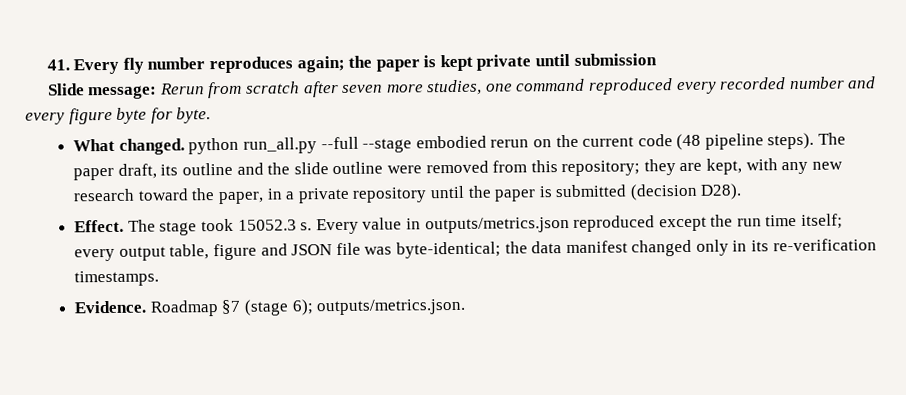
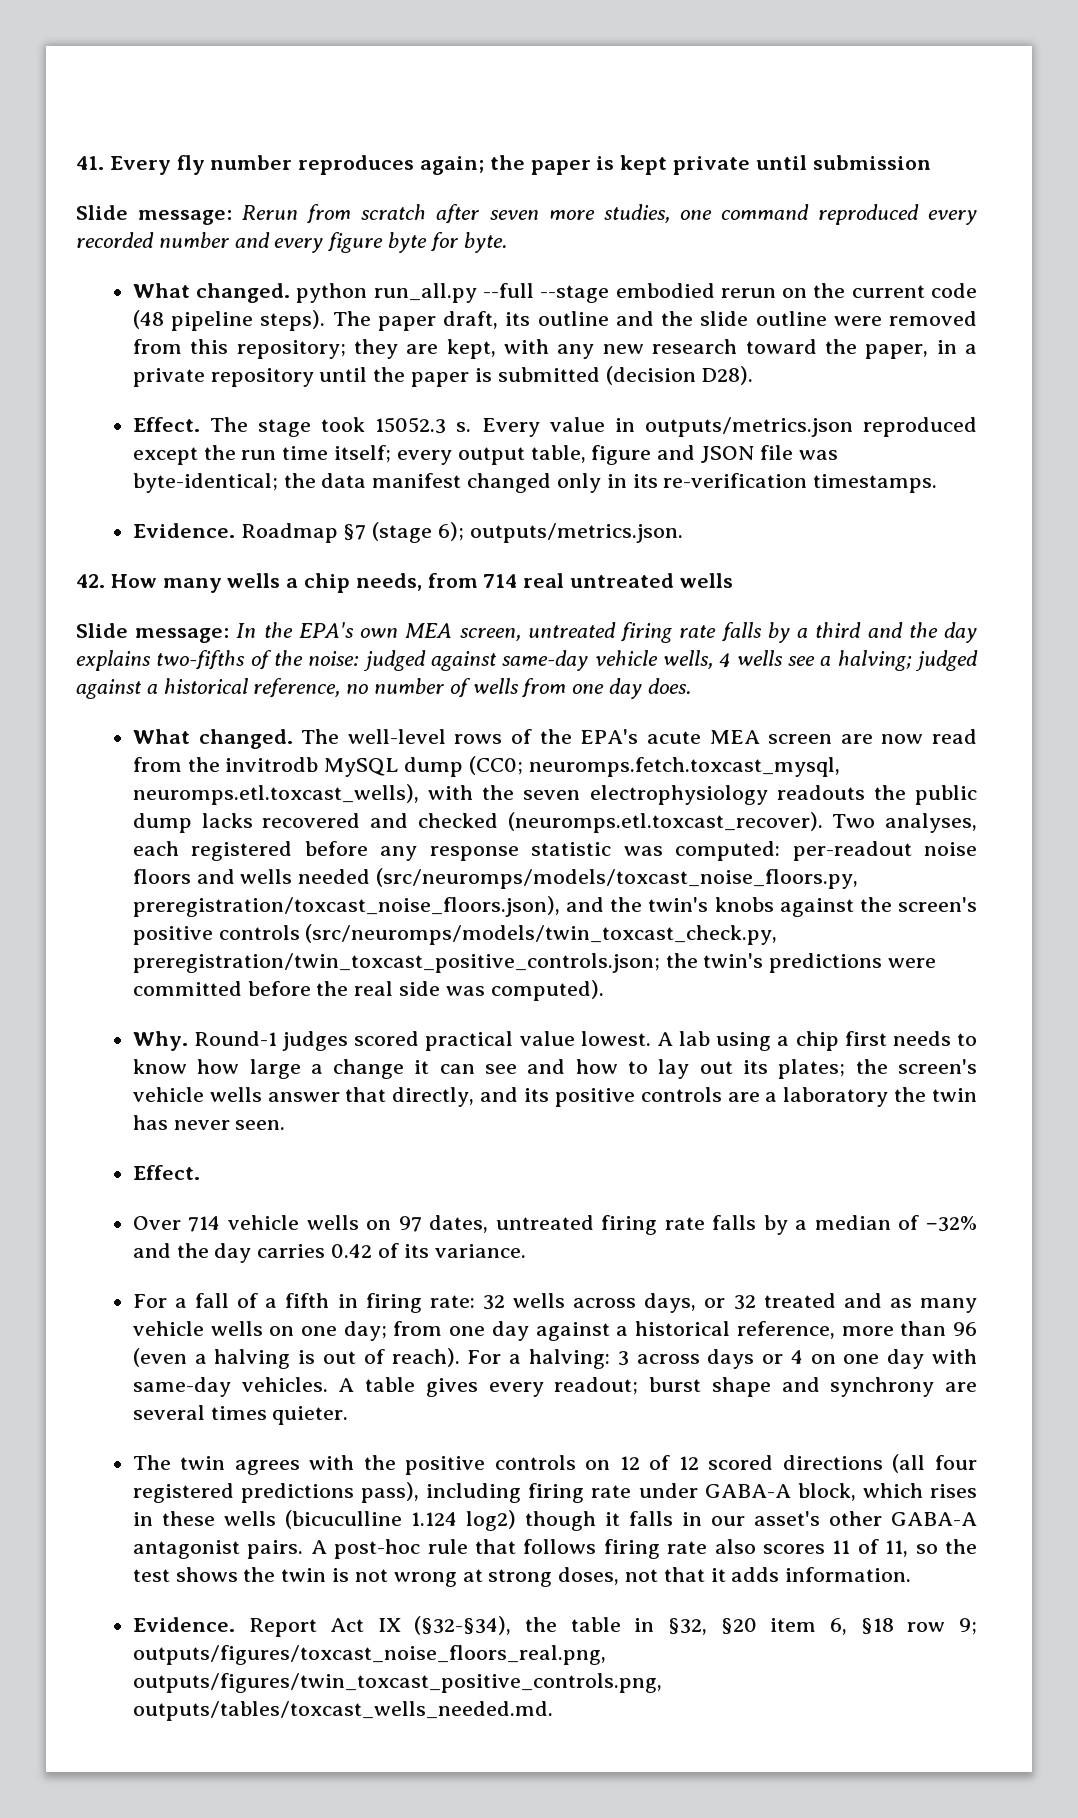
+ 42. How many wells a chip needs, from 714 real untreated wells
+ Slide message: In the EPA's own MEA screen, untreated firing rate falls by a third and the day explains two-fifths of the noise: judged against same-day vehicle wells, 4 wells see a halving; judged against a historical reference, no number of wells from one day does.
+ What changed. The well-level rows of the EPA's acute MEA screen are now read from the invitrodb MySQL dump (CC0; neuromps.fetch.toxcast_mysql, neuromps.etl.toxcast_wells), with the seven electrophysiology readouts the public dump lacks recovered and checked (neuromps.etl.toxcast_recover). Two analyses, each registered before any response statistic was computed: per-readout noise floors and wells needed (src/neuromps/models/toxcast_noise_floors.py, preregistration/toxcast_noise_floors.json), and the twin's knobs against the screen's positive controls (src/neuromps/models/twin_toxcast_check.py, preregistration/twin_toxcast_positive_controls.json; the twin's predictions were committed before the real side was computed).
+ Why. Round-1 judges scored practical value lowest. A lab using a chip first needs to know how large a change it can see and how to lay out its plates; the screen's vehicle wells answer that directly, and its positive controls are a laboratory the twin has never seen.
+ Effect.
+ Over 714 vehicle wells on 97 dates, untreated firing rate falls by a median of −32% and the day carries 0.42 of its variance.
+ For a fall of a fifth in firing rate: 32 wells across days, or 32 treated and as many vehicle wells on one day; from one day against a historical reference, more than 96 (even a halving is out of reach). For a halving: 3 across days or 4 on one day with same-day vehicles. A table gives every readout; burst shape and synchrony are several times quieter.
+ The twin agrees with the positive controls on 12 of 12 scored directions (all four registered predictions pass), including firing rate under GABA-A block, which rises in these wells (bicuculline 1.124 log2) though it falls in our asset's other GABA-A antagonist pairs. A post-hoc rule that follows firing rate also scores 11 of 11, so the test shows the twin is not wrong at strong doses, not that it adds information.
+ Evidence. Report Act IX (§32-§34), the table in §32, §20 item 6, §18 row 9; outputs/figures/toxcast_noise_floors_real.png, outputs/figures/twin_toxcast_positive_controls.png, outputs/tables/toxcast_wells_needed.md.

